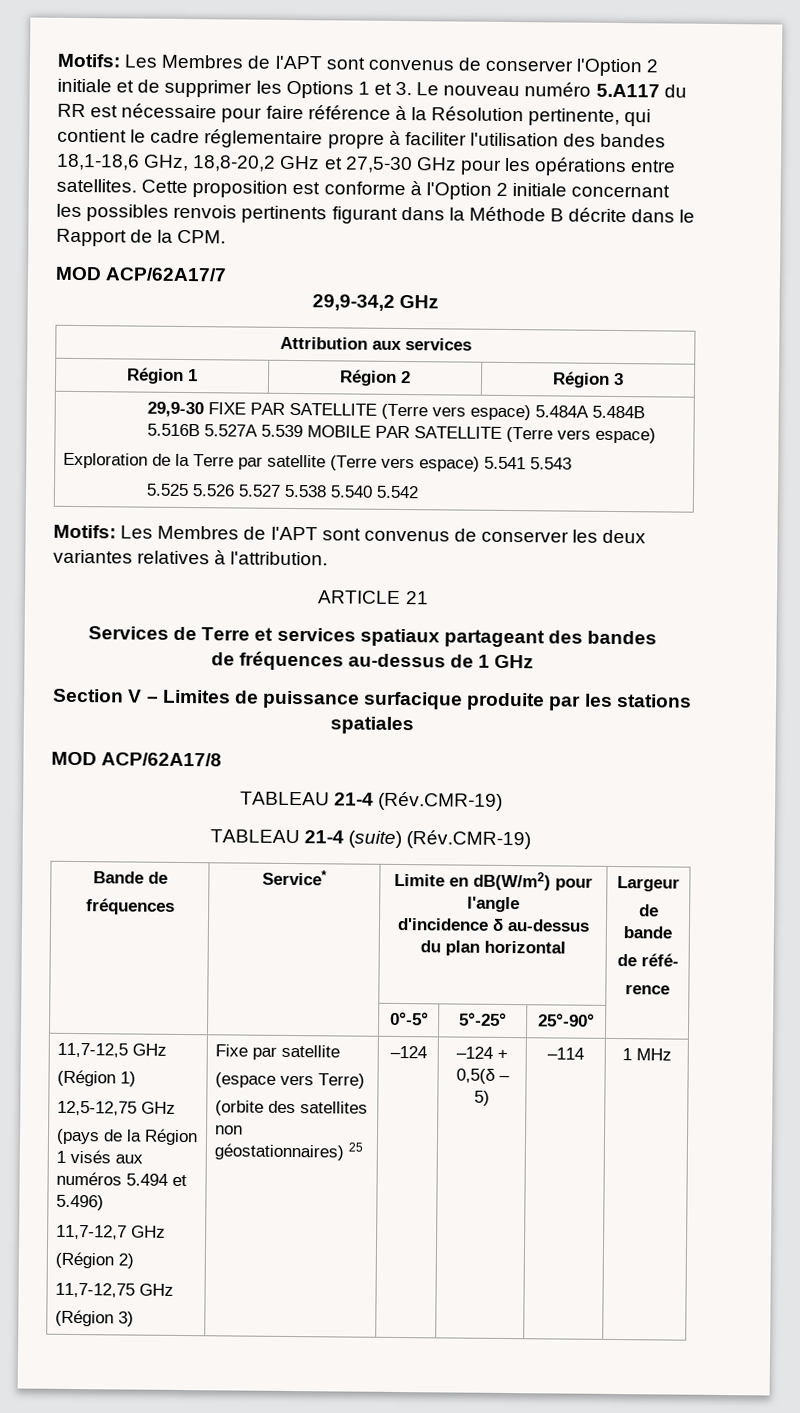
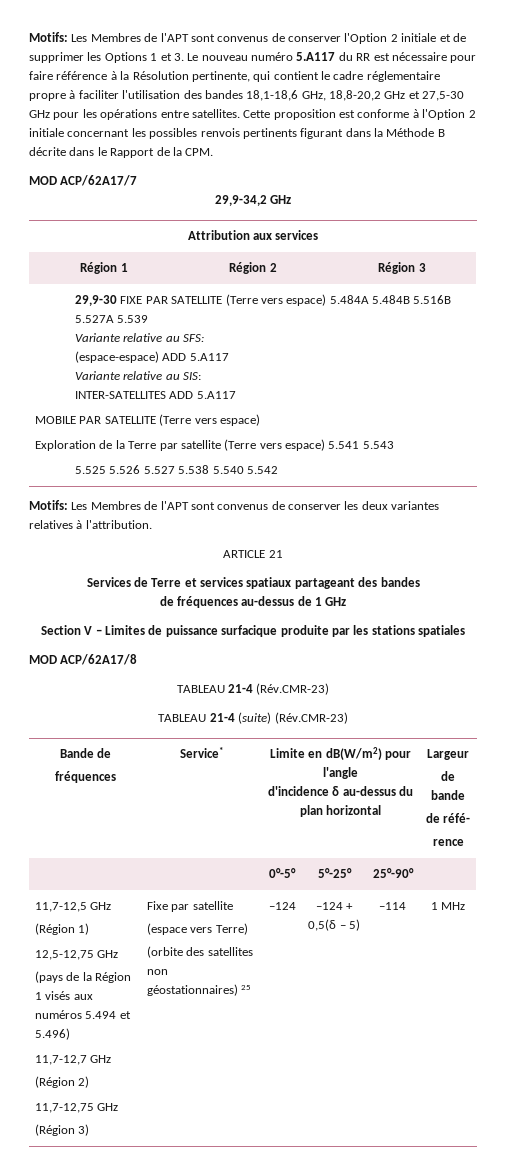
- 29,9-30 FIXE PAR SATELLITE (Terre vers espace) 5.484A 5.484B 5.516B 5.527A 5.539 MOBILE PAR SATELLITE (Terre vers espace)
+ 29,9-30 FIXE PAR SATELLITE (Terre vers espace) 5.484A 5.484B 5.516B 5.527A 5.539
+ Variante relative au SFS:
+ (espace-espace) ADD 5.A117
+ Variante relative au SIS:
+ INTER-SATELLITES ADD 5.A117
+ MOBILE PAR SATELLITE (Terre vers espace)
- TABLEAU 21-4 (Rév.CMR-19)
+ TABLEAU 21-4 (Rév.CMR-23)
- TABLEAU 21-4 (suite) (Rév.CMR-19)
+ TABLEAU 21-4 (suite) (Rév.CMR-23)

